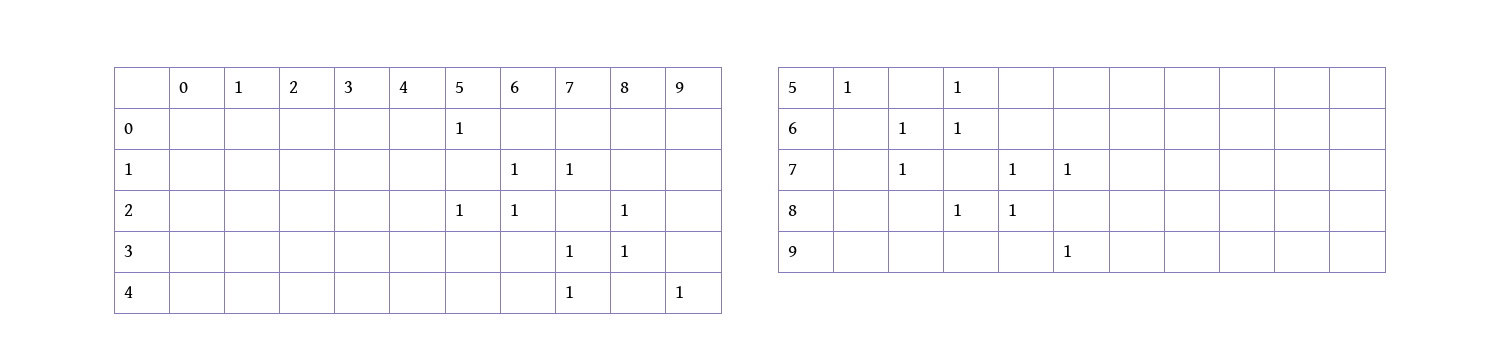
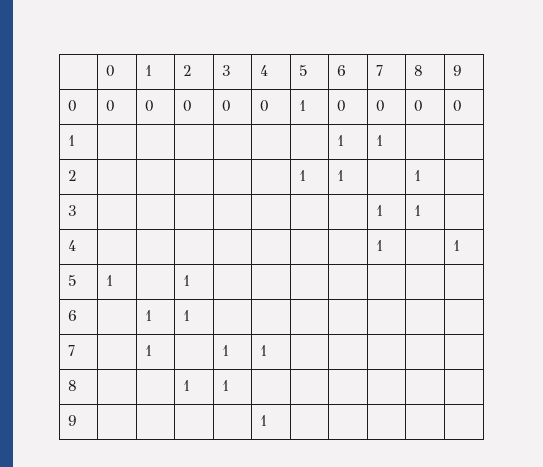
- 0 | | | | | | 1 | | | |
+ 0 | 0 | 0 | 0 | 0 | 0 | 1 | 0 | 0 | 0 | 0

